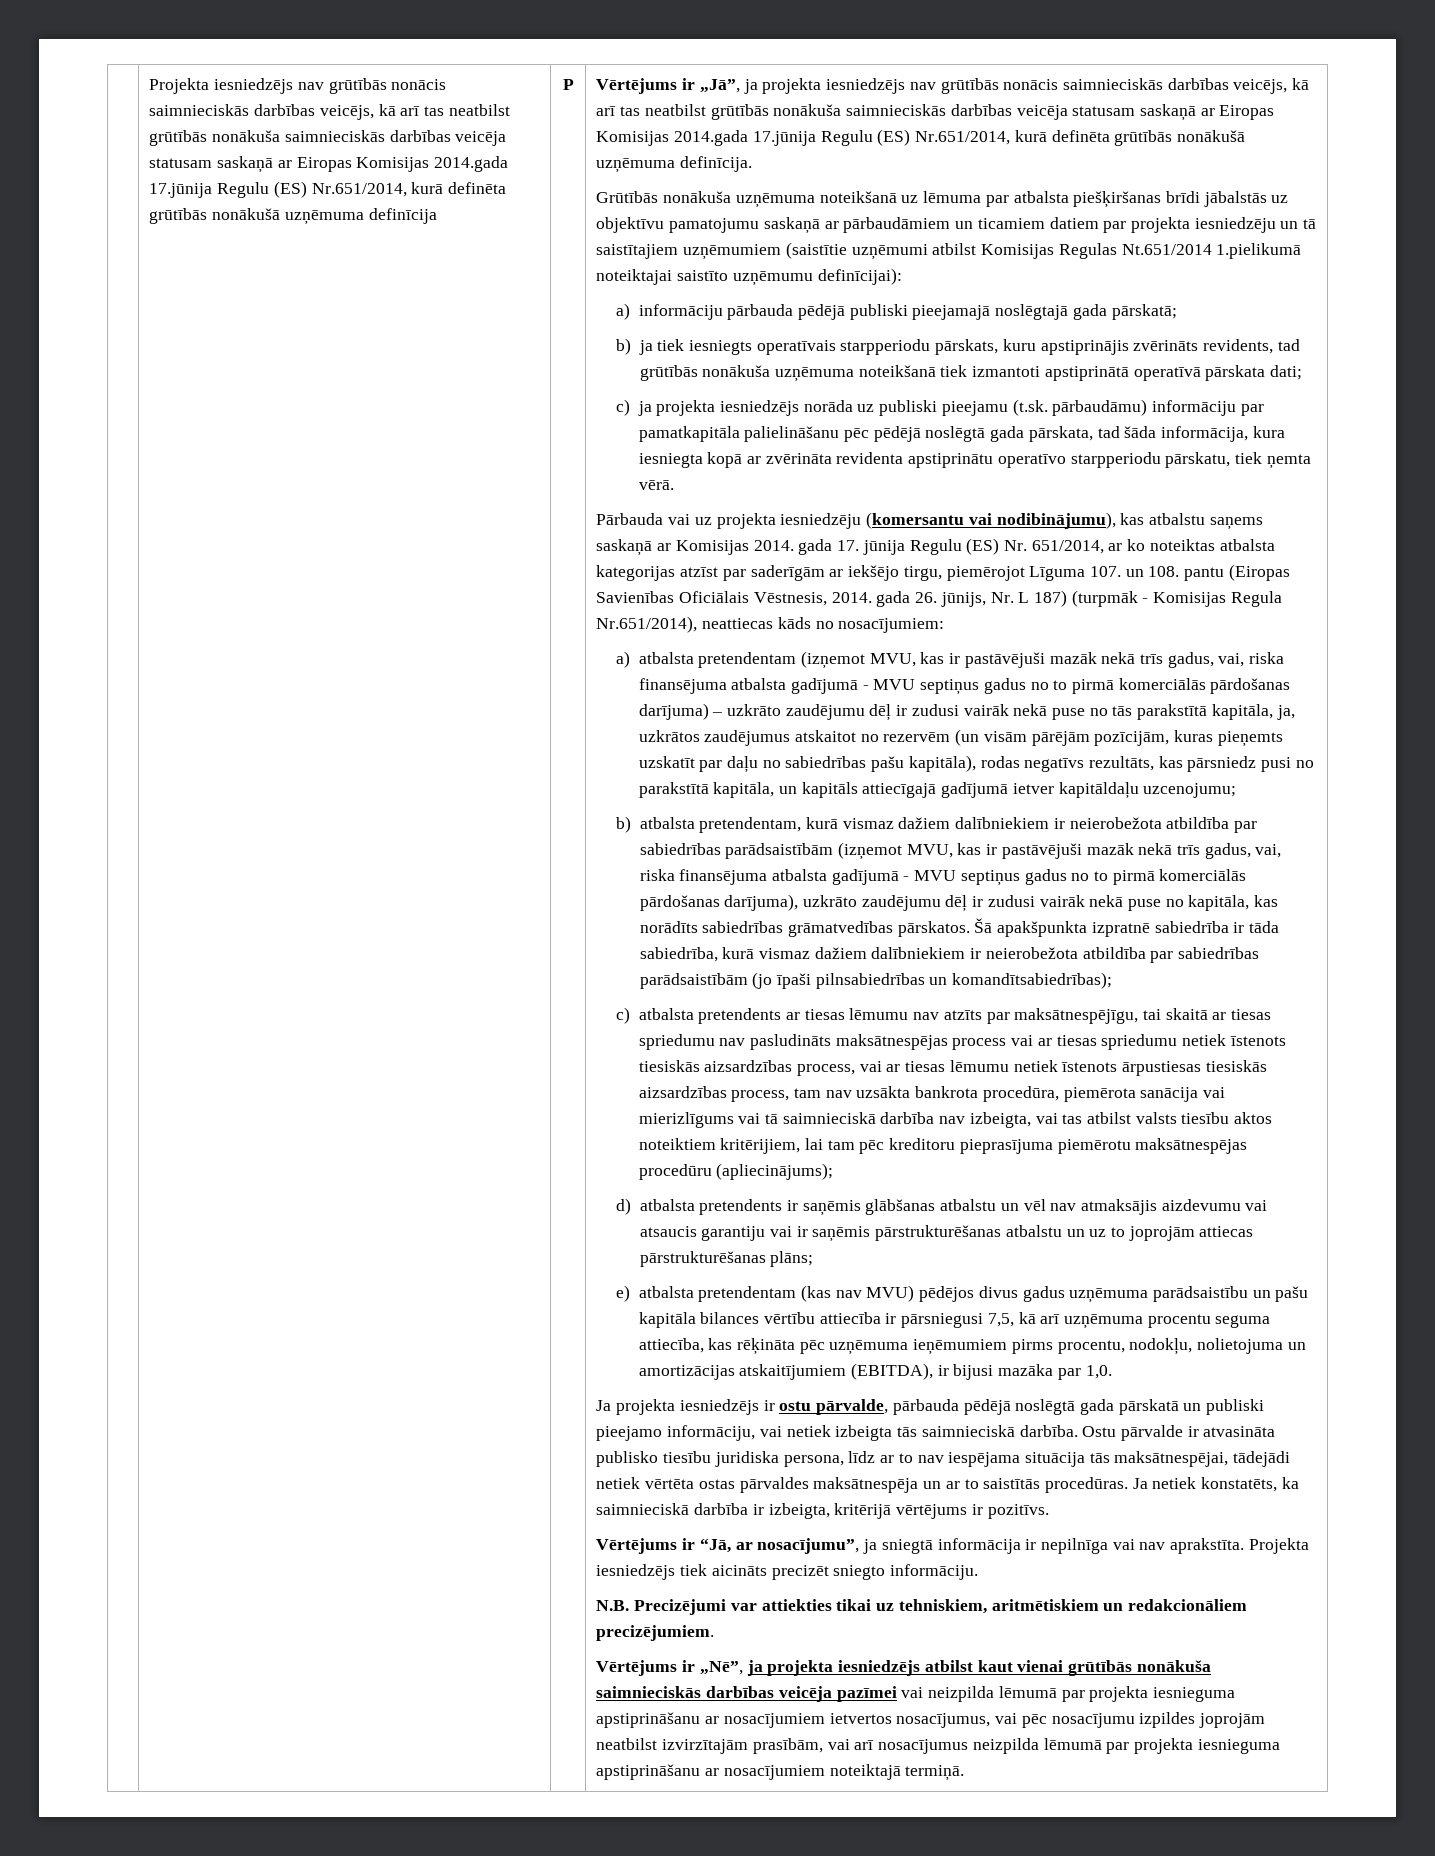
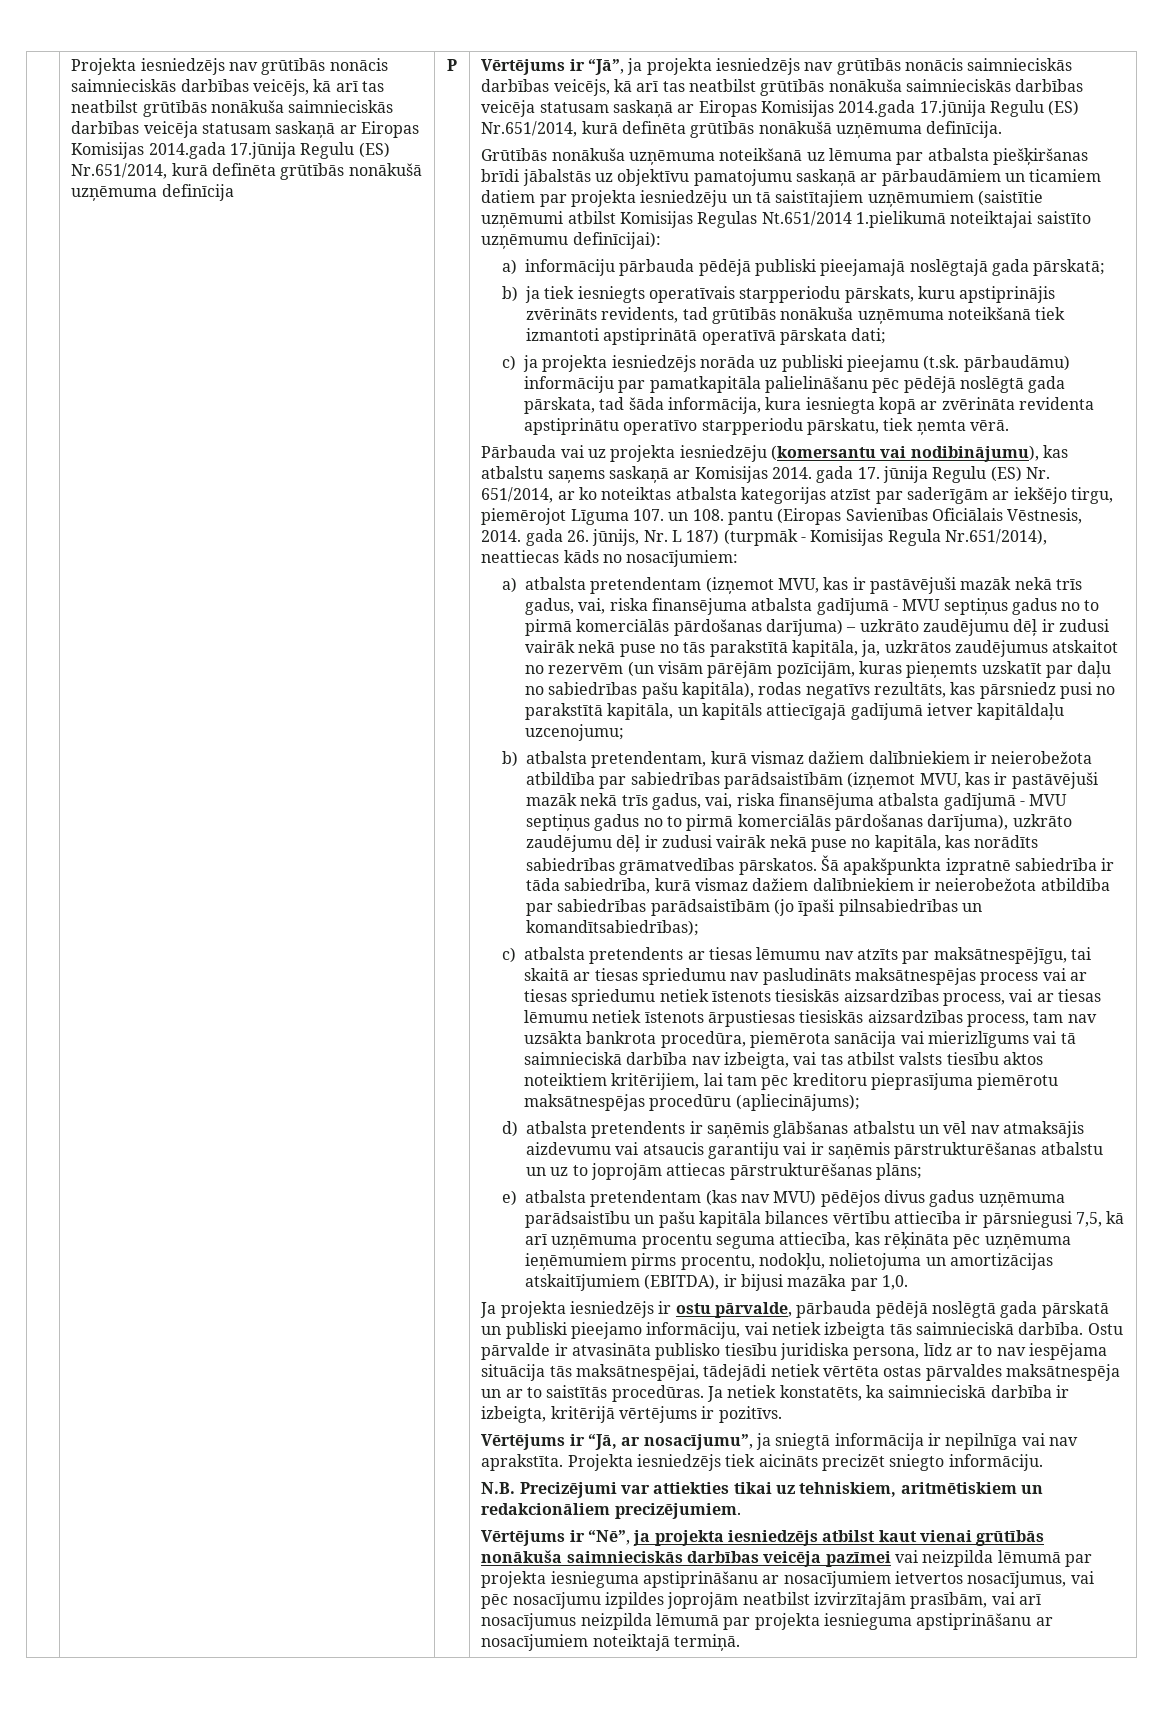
- Vērtējums ir „Jā”, ja projekta iesniedzējs nav grūtībās nonācis saimnieciskās darbības veicējs, kā arī tas neatbilst grūtībās nonākuša saimnieciskās darbības veicēja statusam saskaņā ar Eiropas Komisijas 2014.gada 17.jūnija Regulu (ES) Nr.651/2014, kurā definēta grūtībās nonākušā uzņēmuma definīcija.
+ Vērtējums ir “Jā”, ja projekta iesniedzējs nav grūtībās nonācis saimnieciskās darbības veicējs, kā arī tas neatbilst grūtībās nonākuša saimnieciskās darbības veicēja statusam saskaņā ar Eiropas Komisijas 2014.gada 17.jūnija Regulu (ES) Nr.651/2014, kurā definēta grūtībās nonākušā uzņēmuma definīcija.
- Vērtējums ir „Nē”, ja projekta iesniedzējs atbilst kaut vienai grūtībās nonākuša saimnieciskās darbības veicēja pazīmei vai neizpilda lēmumā par projekta iesnieguma apstiprināšanu ar nosacījumiem ietvertos nosacījumus, vai pēc nosacījumu izpildes joprojām neatbilst izvirzītajām prasībām, vai arī nosacījumus neizpilda lēmumā par projekta iesnieguma apstiprināšanu ar nosacījumiem noteiktajā termiņā.
+ Vērtējums ir “Nē”, ja projekta iesniedzējs atbilst kaut vienai grūtībās nonākuša saimnieciskās darbības veicēja pazīmei vai neizpilda lēmumā par projekta iesnieguma apstiprināšanu ar nosacījumiem ietvertos nosacījumus, vai pēc nosacījumu izpildes joprojām neatbilst izvirzītajām prasībām, vai arī nosacījumus neizpilda lēmumā par projekta iesnieguma apstiprināšanu ar nosacījumiem noteiktajā termiņā.

